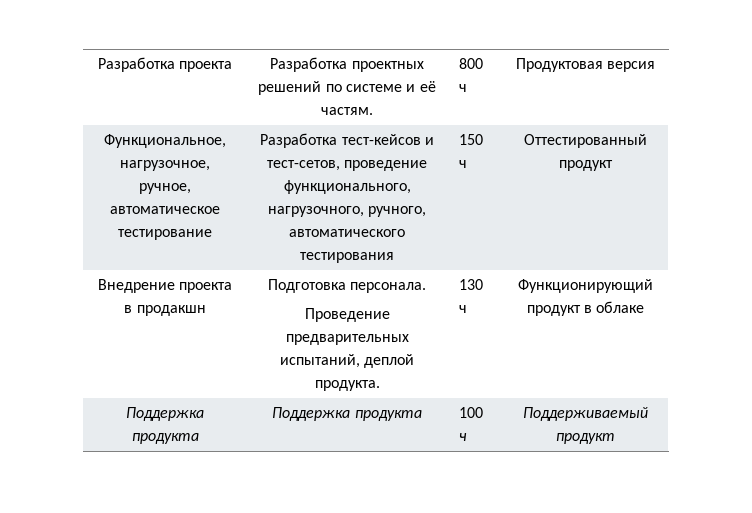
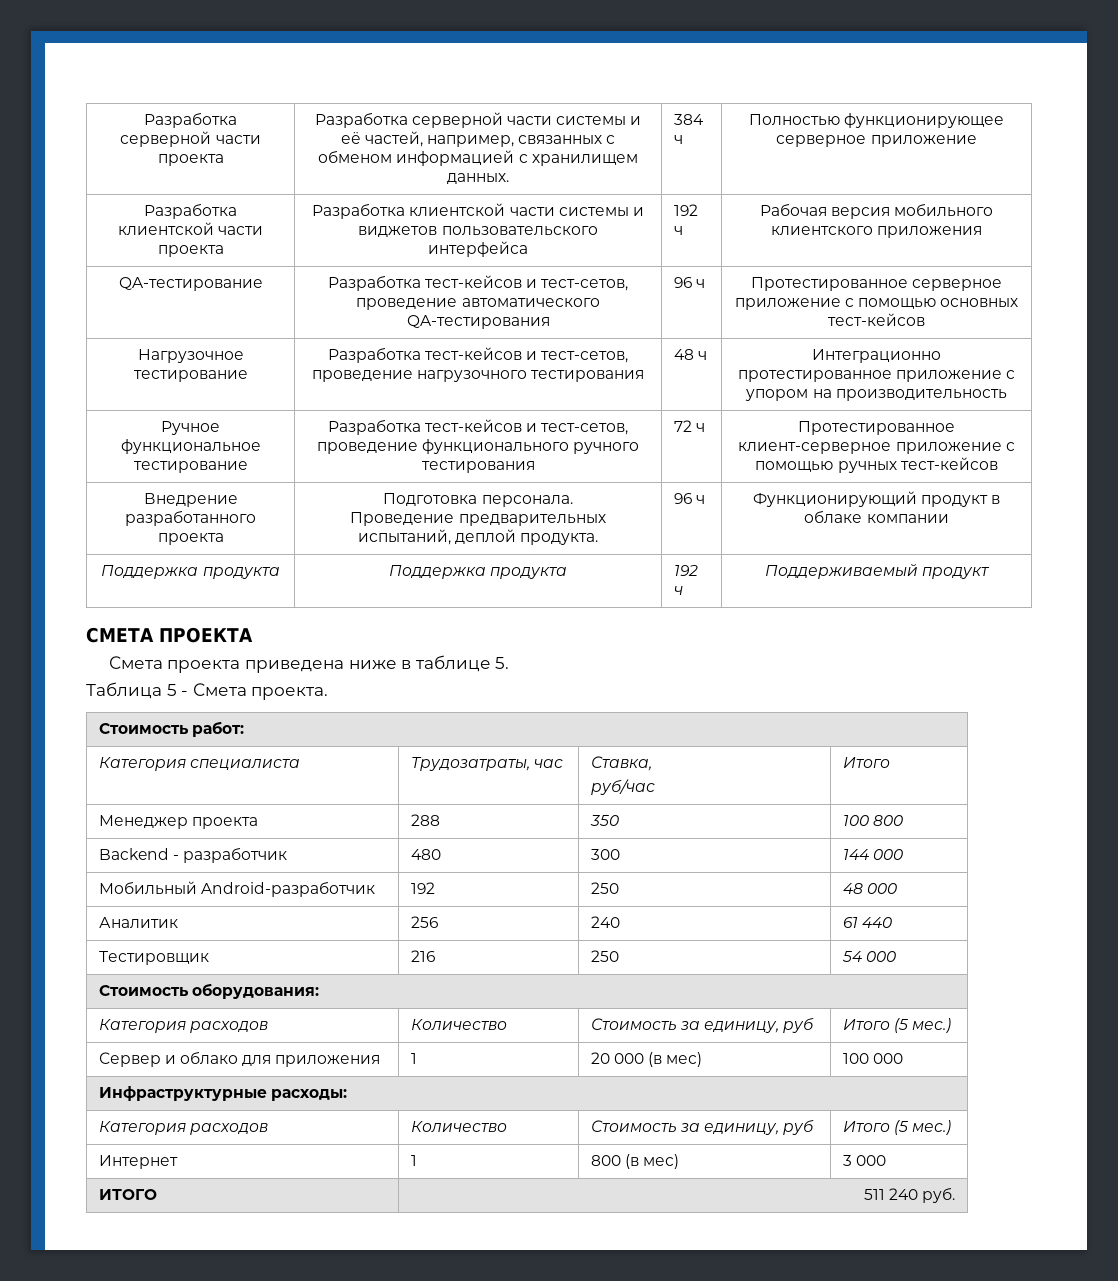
- Разработка проекта | Разработка проектных решений по системе и её частям. | 800 ч | Продуктовая версия
- Функциональное, нагрузочное, ручное, автоматическое тестирование | Разработка тест-кейсов и тест-сетов, проведение функционального, нагрузочного, ручного, автоматического тестирования | 150 ч | Оттестированный продукт
+ Разработка серверной части проекта | Разработка серверной части системы и её частей, например, связанных с обменом информацией с хранилищем данных. | 384 ч | Полностью функционирующее серверное приложение
+ Разработка клиентской части проекта | Разработка клиентской части системы и виджетов пользовательского интерфейса | 192 ч | Рабочая версия мобильного клиентского приложения
+ QA-тестирование | Разработка тест-кейсов и тест-сетов, проведение автоматического QA-тестирования | 96 ч | Протестированное серверное приложение с помощью основных тест-кейсов
+ Нагрузочное тестирование | Разработка тест-кейсов и тест-сетов, проведение нагрузочного тестирования | 48 ч | Интеграционно протестированное приложение с упором на производительность
+ Ручное функциональное тестирование | Разработка тест-кейсов и тест-сетов, проведение функционального ручного тестирования | 72 ч | Протестированное клиент-серверное приложение с помощью ручных тест-кейсов
- Внедрение проекта в продакшн | Подготовка персонала.
- Проведение предварительных испытаний, деплой продукта. | 130 ч | Функционирующий продукт в облаке
+ Внедрение разработанного проекта | Подготовка персонала.
+ Проведение предварительных испытаний, деплой продукта. | 96 ч | Функционирующий продукт в облаке компании
- Поддержка продукта | Поддержка продукта | 100 ч | Поддерживаемый продукт
+ Поддержка продукта | Поддержка продукта | 192 ч | Поддерживаемый продукт
+ СМЕТА ПРОЕКТА
+ Смета проекта приведена ниже в таблице 5.
+ Таблица 5 - Смета проекта.
+ Стоимость работ:
+ Категория специалиста | Трудозатраты, час | Ставка,
+ руб/час | Итого
+ Менеджер проекта | 288 | 350 | 100 800
+ Backend - разработчик | 480 | 300 | 144 000
+ Мобильный Android-разработчик | 192 | 250 | 48 000
+ Аналитик | 256 | 240 | 61 440
+ Тестировщик | 216 | 250 | 54 000
+ Стоимость оборудования:
+ Категория расходов | Количество | Стоимость за единицу, руб | Итого (5 мес.)
+ Сервер и облако для приложения | 1 | 20 000 (в мес) | 100 000
+ Инфраструктурные расходы:
+ Категория расходов | Количество | Стоимость за единицу, руб | Итого (5 мес.)
+ Интернет | 1 | 800 (в мес) | 3 000
+ ИТОГО | 511 240 руб.

